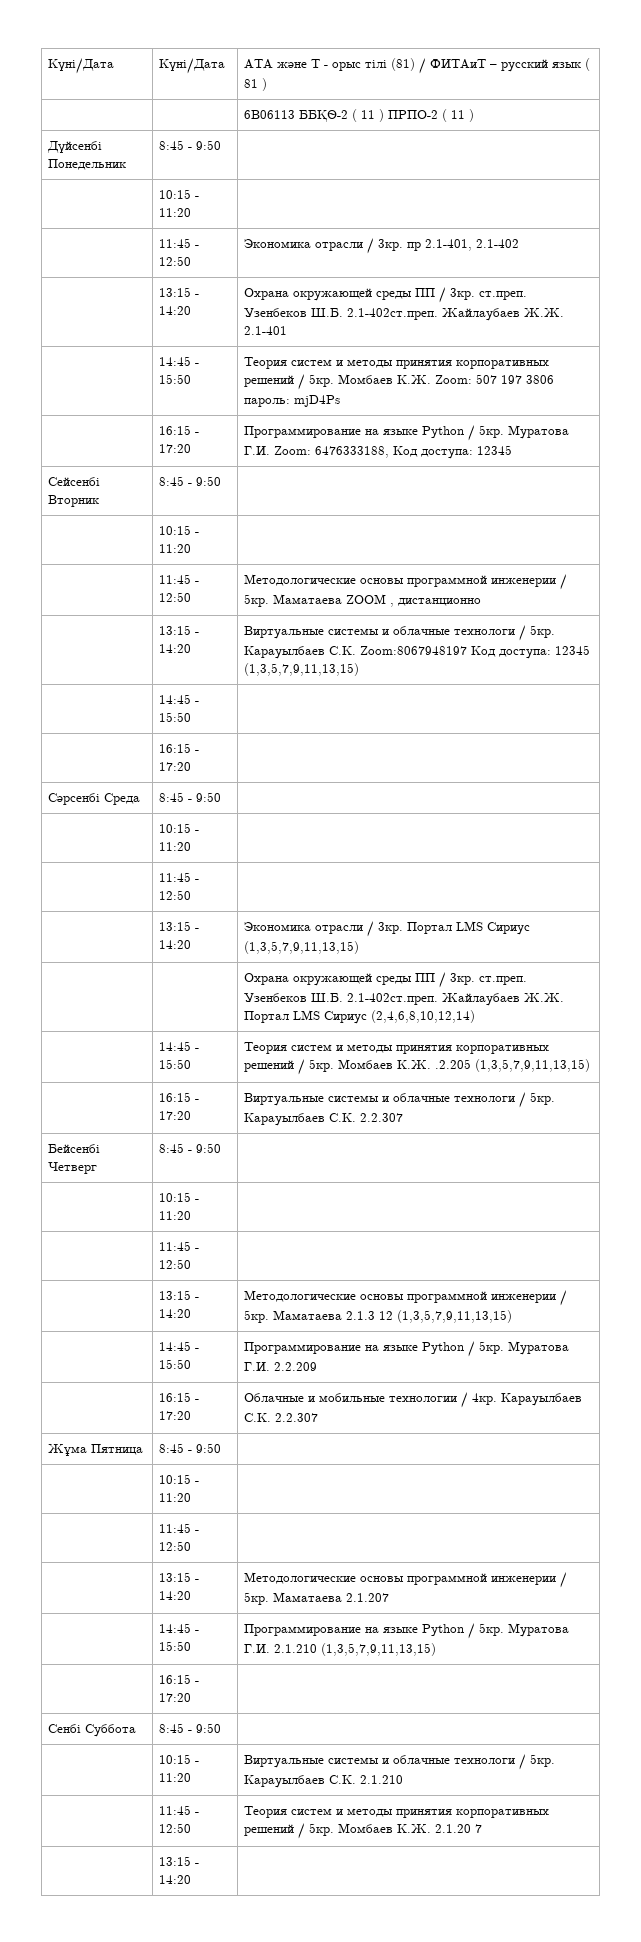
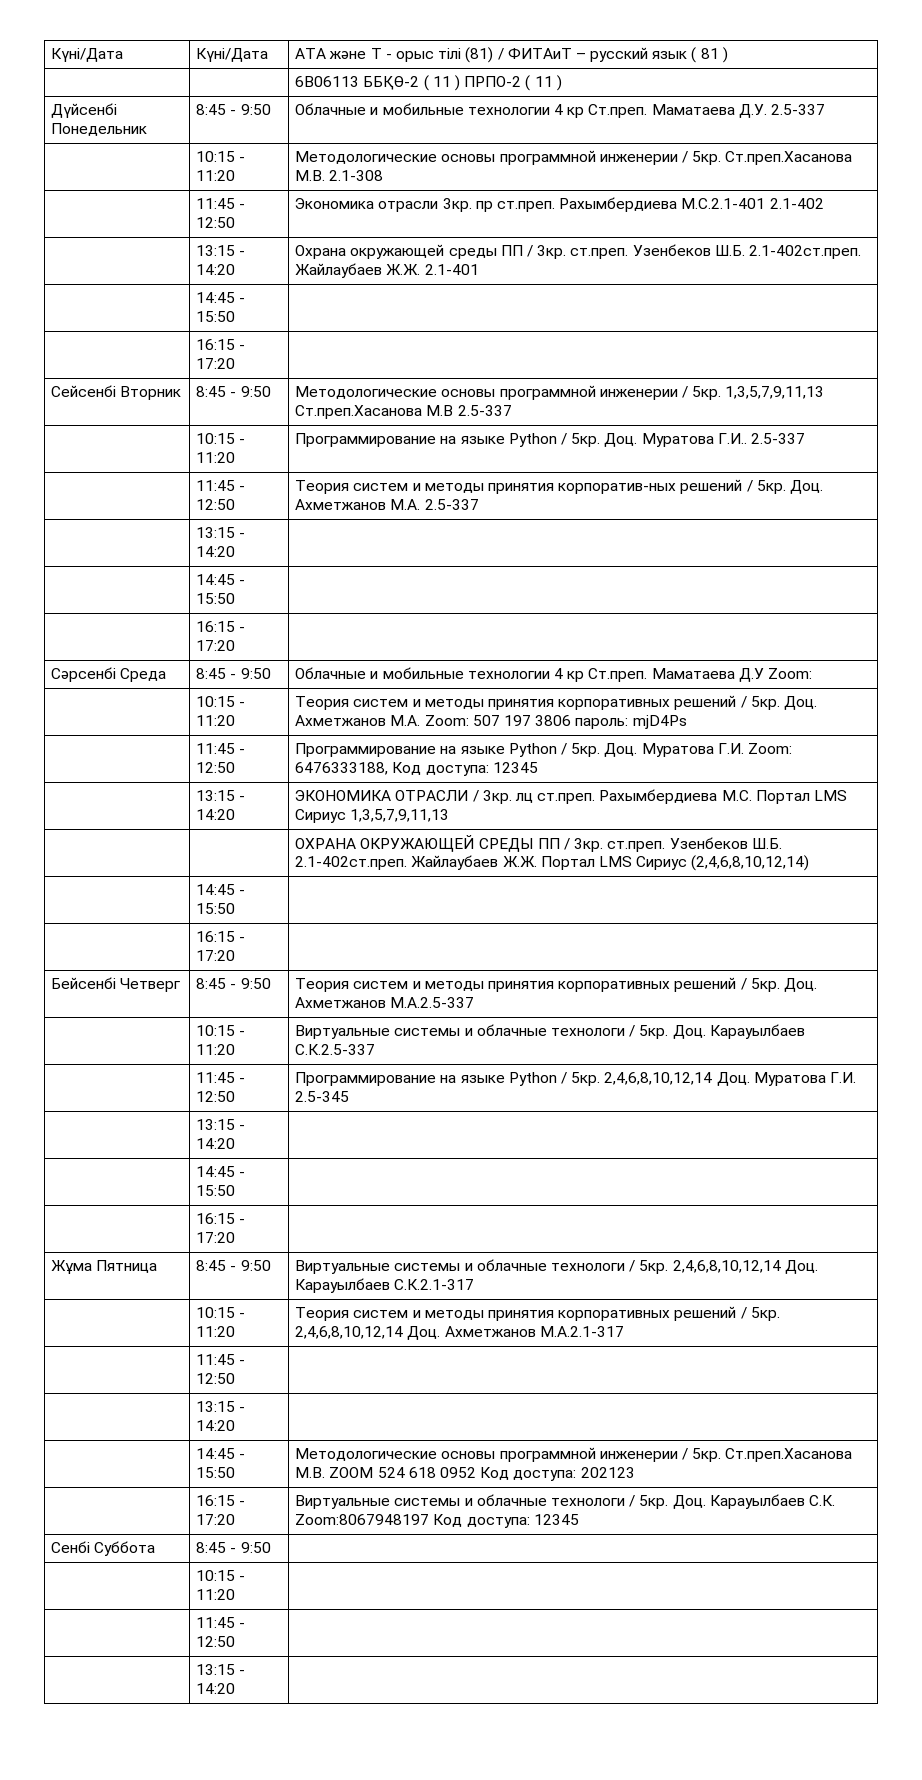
- Дүйсенбі Понедельник | 8:45 - 9:50 |
- | 10:15 - 11:20 |
+ Дүйсенбі Понедельник | 8:45 - 9:50 | Облачные и мобильные технологии 4 кр Ст.преп. Маматаева Д.У. 2.5-337
+ | 10:15 - 11:20 | Методологические основы программной инженерии / 5кр. Ст.преп.Хасанова М.В. 2.1-308
- | 11:45 - 12:50 | Экономика отрасли / 3кр. пр 2.1-401, 2.1-402
+ | 11:45 - 12:50 | Экономика отрасли 3кр. пр ст.преп. Рахымбердиева М.С.2.1-401 2.1-402
  | 13:15 - 14:20 | Охрана окружающей среды ПП / 3кр. ст.преп. Узенбеков Ш.Б. 2.1-402ст.преп. Жайлаубаев Ж.Ж. 2.1-401
- | 14:45 - 15:50 | Теория систем и методы принятия корпоративных решений / 5кр. Момбаев К.Ж. Zoom: 507 197 3806 пароль: mjD4Ps
- | 16:15 - 17:20 | Программирование на языке Python / 5кр. Муратова Г.И. Zoom: 6476333188, Код доступа: 12345
+ | 14:45 - 15:50 |
+ | 16:15 - 17:20 |
- Сейсенбі Вторник | 8:45 - 9:50 |
- | 10:15 - 11:20 |
- | 11:45 - 12:50 | Методологические основы программной инженерии / 5кр. Маматаева ZOOM , дистанционно
- | 13:15 - 14:20 | Виртуальные системы и облачные технологи / 5кр. Карауылбаев С.К. Zoom:8067948197 Код доступа: 12345 (1,3,5,7,9,11,13,15)
+ Сейсенбі Вторник | 8:45 - 9:50 | Методологические основы программной инженерии / 5кр. 1,3,5,7,9,11,13 Ст.преп.Хасанова М.В 2.5-337
+ | 10:15 - 11:20 | Программирование на языке Python / 5кр. Доц. Муратова Г.И.. 2.5-337
+ | 11:45 - 12:50 | Теория систем и методы принятия корпоратив-ных решений / 5кр. Доц. Ахметжанов М.А. 2.5-337
+ | 13:15 - 14:20 |
- Сәрсенбі Среда | 8:45 - 9:50 |
+ Сәрсенбі Среда | 8:45 - 9:50 | Облачные и мобильные технологии 4 кр Ст.преп. Маматаева Д.У Zoom:
+ | 10:15 - 11:20 | Теория систем и методы принятия корпоративных решений / 5кр. Доц. Ахметжанов М.А. Zoom: 507 197 3806 пароль: mjD4Ps
+ | 11:45 - 12:50 | Программирование на языке Python / 5кр. Доц. Муратова Г.И. Zoom: 6476333188, Код доступа: 12345
+ | 13:15 - 14:20 | ЭКОНОМИКА ОТРАСЛИ / 3кр. лц ст.преп. Рахымбердиева М.С. Портал LMS Сириус 1,3,5,7,9,11,13
+ | | ОХРАНА ОКРУЖАЮЩЕЙ СРЕДЫ ПП / 3кр. ст.преп. Узенбеков Ш.Б. 2.1-402ст.преп. Жайлаубаев Ж.Ж. Портал LMS Сириус (2,4,6,8,10,12,14)
+ | 14:45 - 15:50 |
+ | 16:15 - 17:20 |
+ Бейсенбі Четверг | 8:45 - 9:50 | Теория систем и методы принятия корпоративных решений / 5кр. Доц. Ахметжанов М.А.2.5-337
+ | 10:15 - 11:20 | Виртуальные системы и облачные технологи / 5кр. Доц. Карауылбаев С.К.2.5-337
+ | 11:45 - 12:50 | Программирование на языке Python / 5кр. 2,4,6,8,10,12,14 Доц. Муратова Г.И. 2.5-345
+ | 13:15 - 14:20 |
+ | 14:45 - 15:50 |
+ | 16:15 - 17:20 |
+ Жұма Пятница | 8:45 - 9:50 | Виртуальные системы и облачные технологи / 5кр. 2,4,6,8,10,12,14 Доц. Карауылбаев С.К.2.1-317
+ | 10:15 - 11:20 | Теория систем и методы принятия корпоративных решений / 5кр. 2,4,6,8,10,12,14 Доц. Ахметжанов М.А.2.1-317
+ | 11:45 - 12:50 |
+ | 13:15 - 14:20 |
+ | 14:45 - 15:50 | Методологические основы программной инженерии / 5кр. Ст.преп.Хасанова М.В. ZOOM 524 618 0952 Код доступа: 202123
+ | 16:15 - 17:20 | Виртуальные системы и облачные технологи / 5кр. Доц. Карауылбаев С.К. Zoom:8067948197 Код доступа: 12345
+ Сенбі Суббота | 8:45 - 9:50 |
  | 10:15 - 11:20 |
  | 11:45 - 12:50 |
- | 13:15 - 14:20 | Экономика отрасли / 3кр. Портал LMS Сириус (1,3,5,7,9,11,13,15)
- | | Охрана окружающей среды ПП / 3кр. ст.преп. Узенбеков Ш.Б. 2.1-402ст.преп. Жайлаубаев Ж.Ж. Портал LMS Сириус (2,4,6,8,10,12,14)
- | 14:45 - 15:50 | Теория систем и методы принятия корпоративных решений / 5кр. Момбаев К.Ж. .2.205 (1,3,5,7,9,11,13,15)
- | 16:15 - 17:20 | Виртуальные системы и облачные технологи / 5кр. Карауылбаев С.К. 2.2.307
- Бейсенбі Четверг | 8:45 - 9:50 |
- | 10:15 - 11:20 |
- | 11:45 - 12:50 |
- | 13:15 - 14:20 | Методологические основы программной инженерии / 5кр. Маматаева 2.1.3 12 (1,3,5,7,9,11,13,15)
- | 14:45 - 15:50 | Программирование на языке Python / 5кр. Муратова Г.И. 2.2.209
- | 16:15 - 17:20 | Облачные и мобильные технологии / 4кр. Карауылбаев С.К. 2.2.307
- Жұма Пятница | 8:45 - 9:50 |
- | 10:15 - 11:20 |
- | 11:45 - 12:50 |
- | 13:15 - 14:20 | Методологические основы программной инженерии / 5кр. Маматаева 2.1.207
- | 14:45 - 15:50 | Программирование на языке Python / 5кр. Муратова Г.И. 2.1.210 (1,3,5,7,9,11,13,15)
- | 16:15 - 17:20 |
- Сенбі Суббота | 8:45 - 9:50 |
- | 10:15 - 11:20 | Виртуальные системы и облачные технологи / 5кр. Карауылбаев С.К. 2.1.210
- | 11:45 - 12:50 | Теория систем и методы принятия корпоративных решений / 5кр. Момбаев К.Ж. 2.1.20 7

